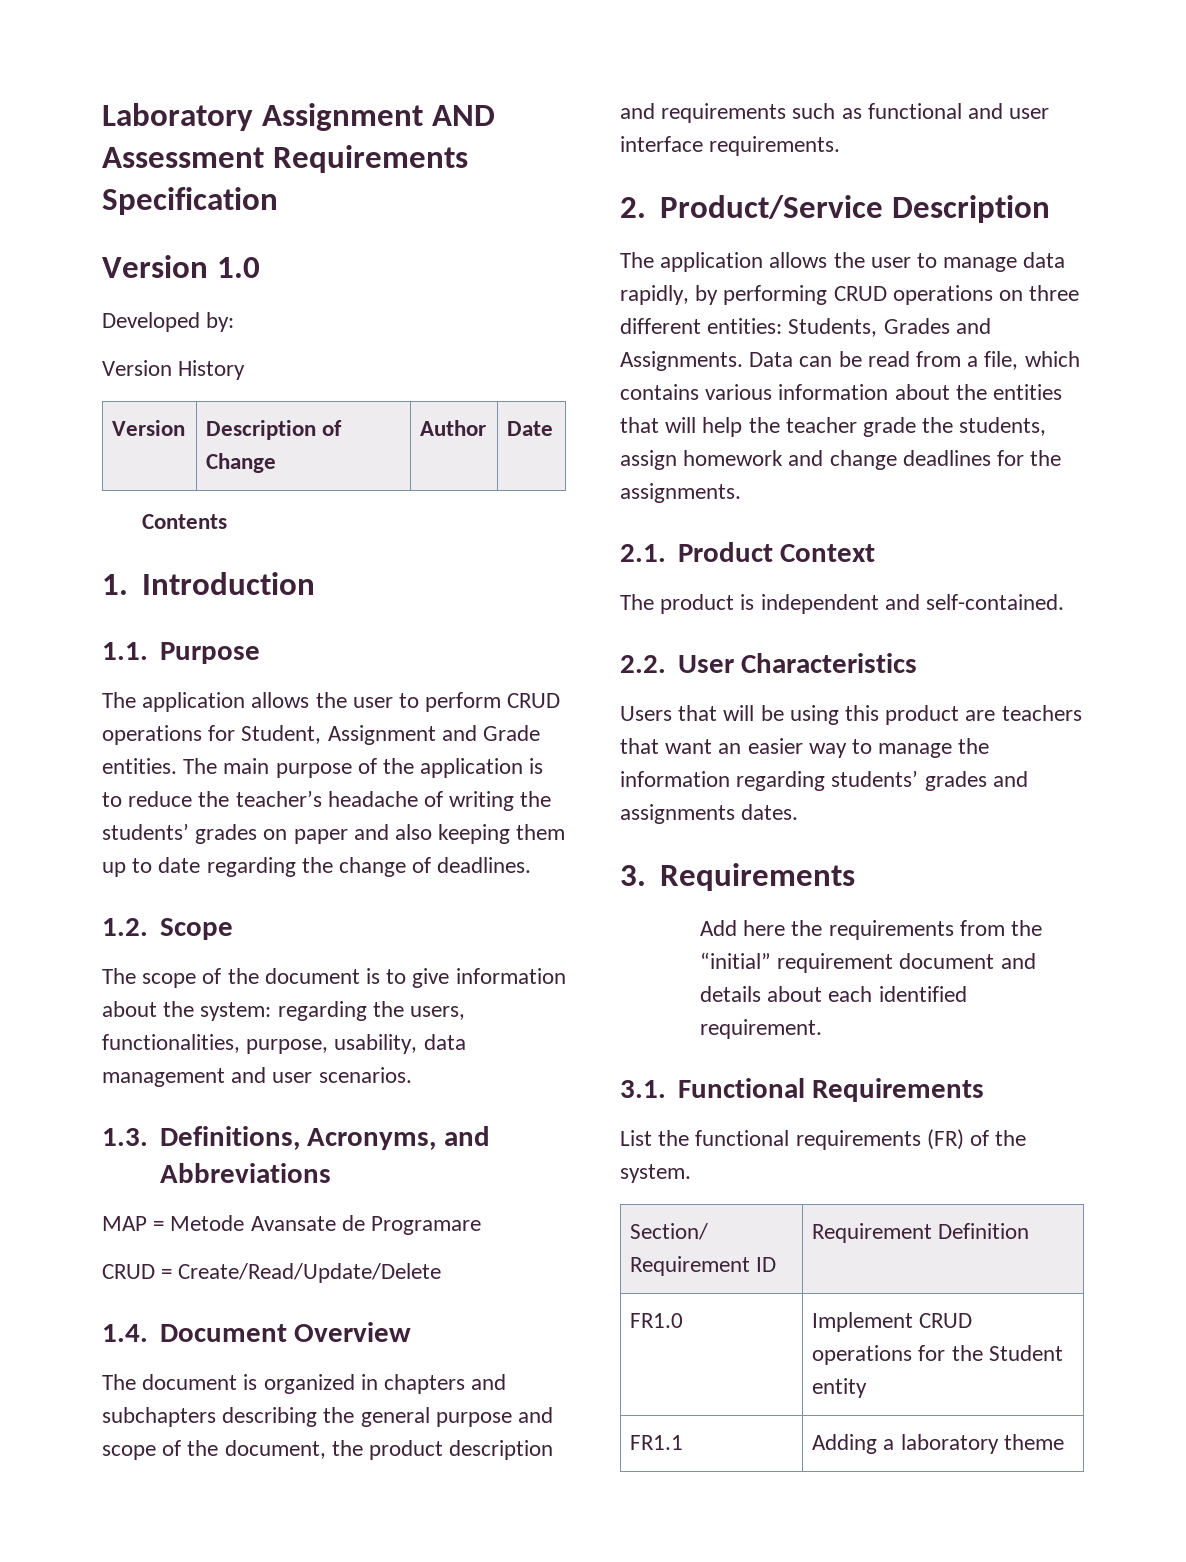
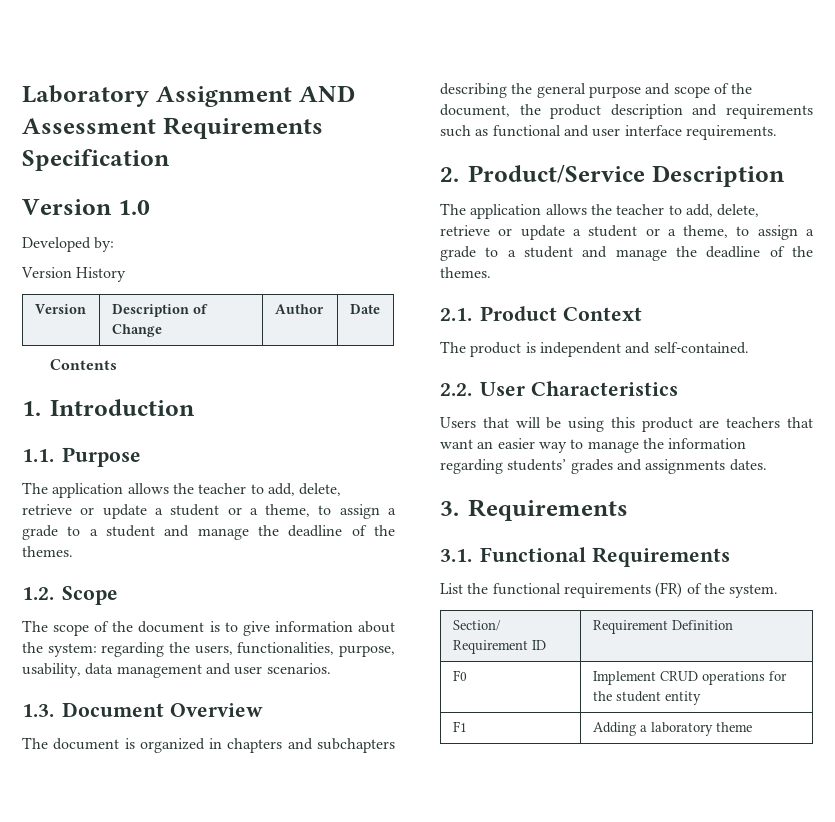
  1.1. Purpose
- The application allows the user to perform CRUD operations for Student, Assignment and Grade entities. The main purpose of the application is to reduce the teacher’s headache of writing the students’ grades on paper and also keeping them up to date regarding the change of deadlines.
+ The application allows the teacher to add, delete, retrieve or update a student or a theme, to assign a grade to a student and manage the deadline of the themes.
- 1.3. Definitions, Acronyms, and Abbreviations
- MAP = Metode Avansate de Programare
- CRUD = Create/Read/Update/Delete
- 1.4. Document Overview
+ 1.3. Document Overview
  2. Product/Service Description
- The application allows the user to manage data rapidly, by performing CRUD operations on three different entities: Students, Grades and Assignments. Data can be read from a file, which contains various information about the entities that will help the teacher grade the students, assign homework and change deadlines for the assignments.
+ The application allows the teacher to add, delete, retrieve or update a student or a theme, to assign a grade to a student and manage the deadline of the themes.
- Add here the requirements from the “initial” requirement document and details about each identified requirement.
- FR1.0 | Implement CRUD operations for the Student entity
+ F0 | Implement CRUD operations for the student entity
- FR1.1 | Adding a laboratory theme
+ F1 | Adding a laboratory theme

